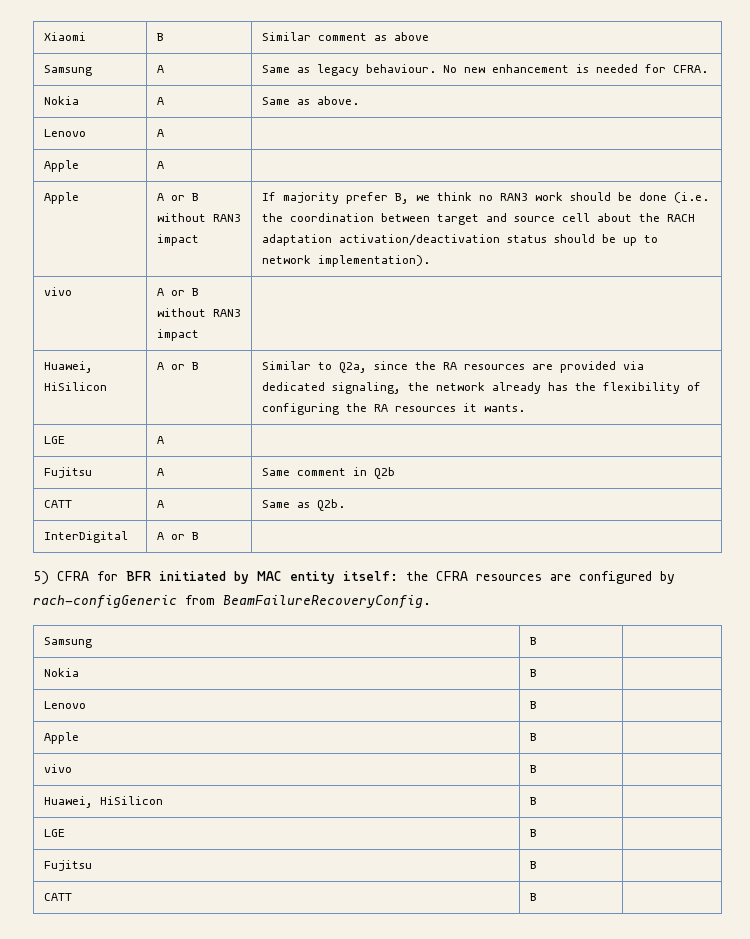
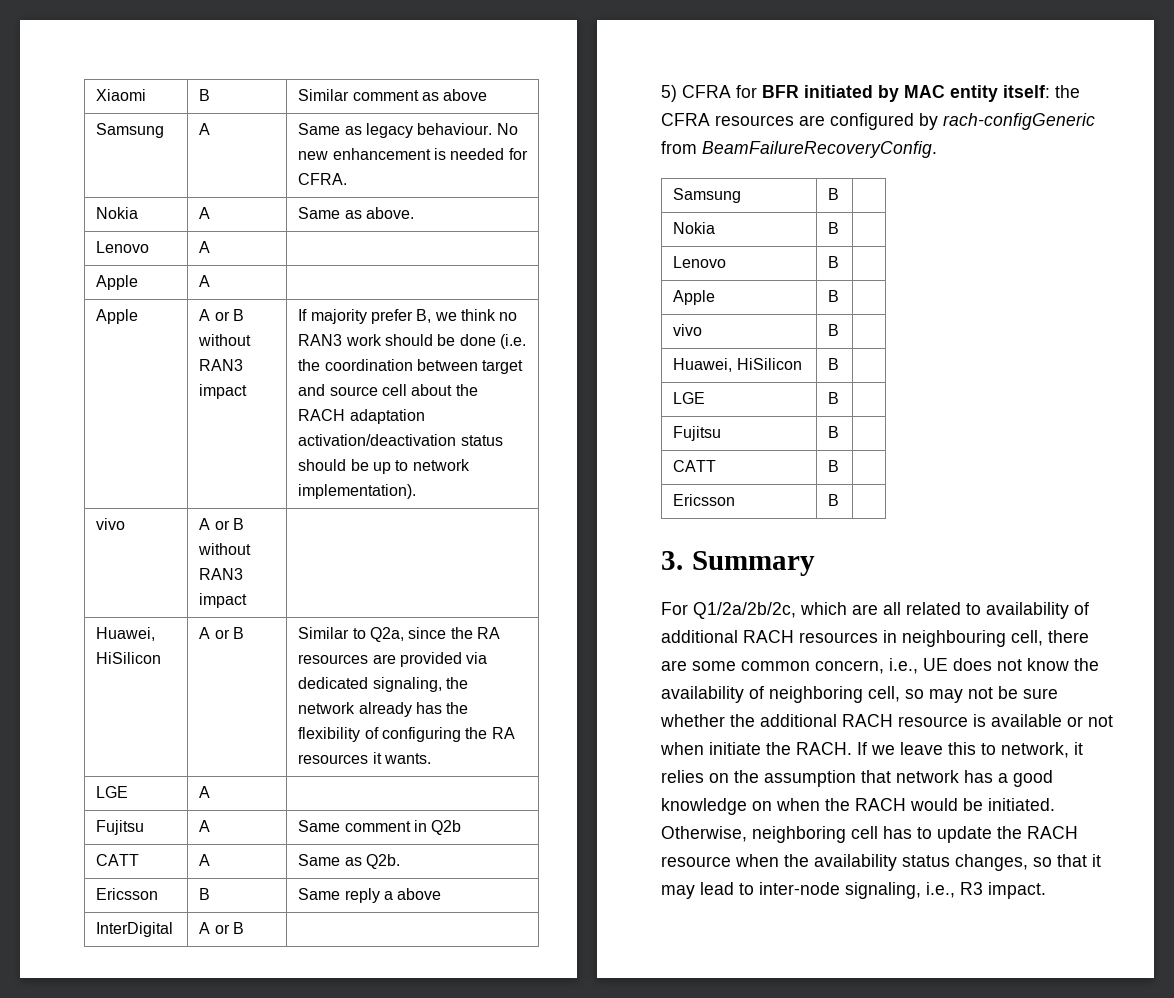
+ Ericsson | B | Same reply a above
  CATT | B |
+ Ericsson | B |
+ 3. Summary
+ For Q1/2a/2b/2c, which are all related to availability of additional RACH resources in neighbouring cell, there are some common concern, i.e., UE does not know the availability of neighboring cell, so may not be sure whether the additional RACH resource is available or not when initiate the RACH. If we leave this to network, it relies on the assumption that network has a good knowledge on when the RACH would be initiated. Otherwise, neighboring cell has to update the RACH resource when the availability status changes, so that it may lead to inter-node signaling, i.e., R3 impact.

